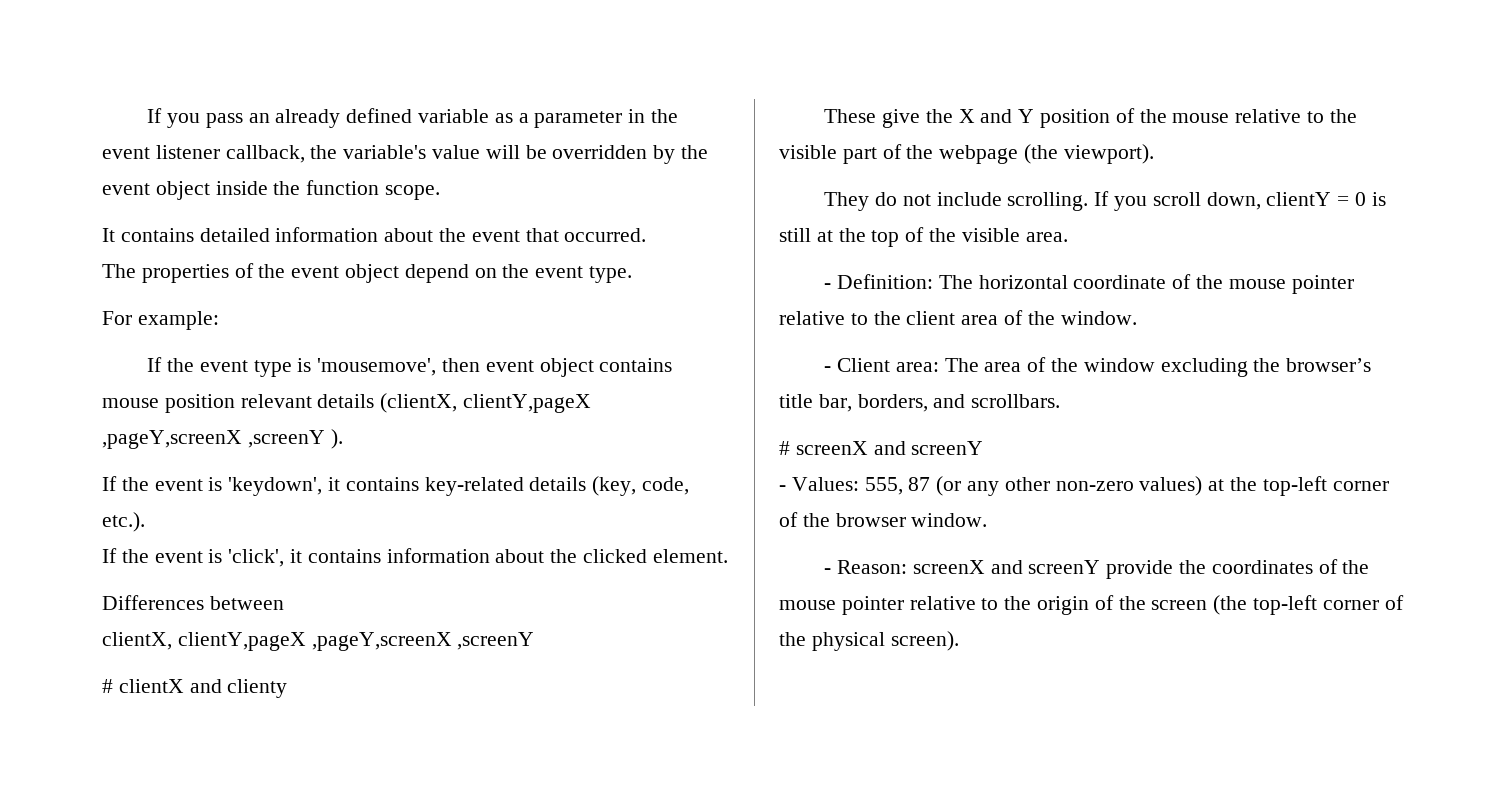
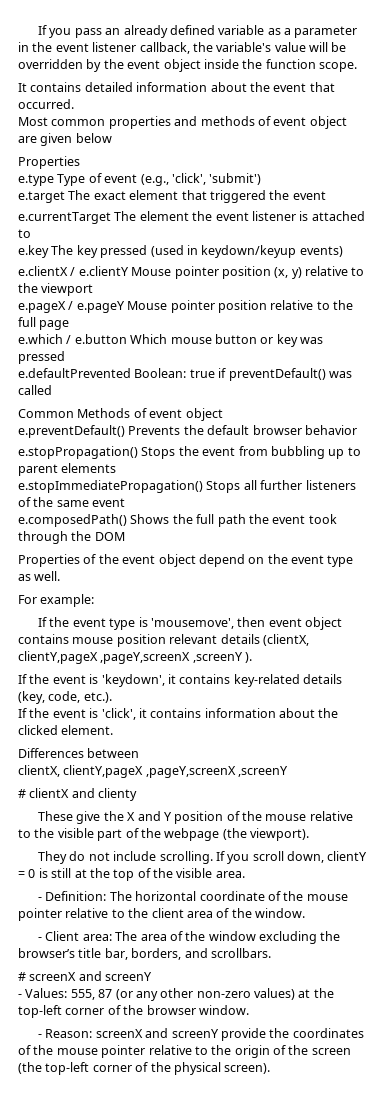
- The properties of the event object depend on the event type.
+ Most common properties and methods of event object are given below
+ Properties
+ e.type Type of event (e.g., 'click', 'submit')
+ e.target The exact element that triggered the event
+ e.currentTarget The element the event listener is attached to
+ e.key The key pressed (used in keydown/keyup events)
+ e.clientX / e.clientY Mouse pointer position (x, y) relative to the viewport
+ e.pageX / e.pageY Mouse pointer position relative to the full page
+ e.which / e.button Which mouse button or key was pressed
+ e.defaultPrevented Boolean: true if preventDefault() was called
+ Common Methods of event object
+ e.preventDefault() Prevents the default browser behavior
+ e.stopPropagation() Stops the event from bubbling up to parent elements
+ e.stopImmediatePropagation() Stops all further listeners of the same event
+ e.composedPath() Shows the full path the event took through the DOM
+ Properties of the event object depend on the event type as well.

